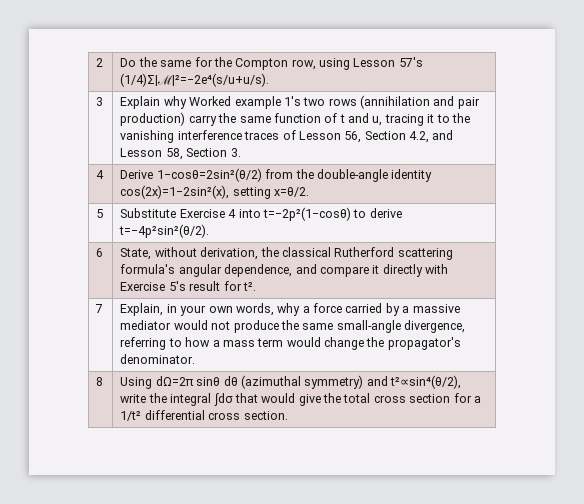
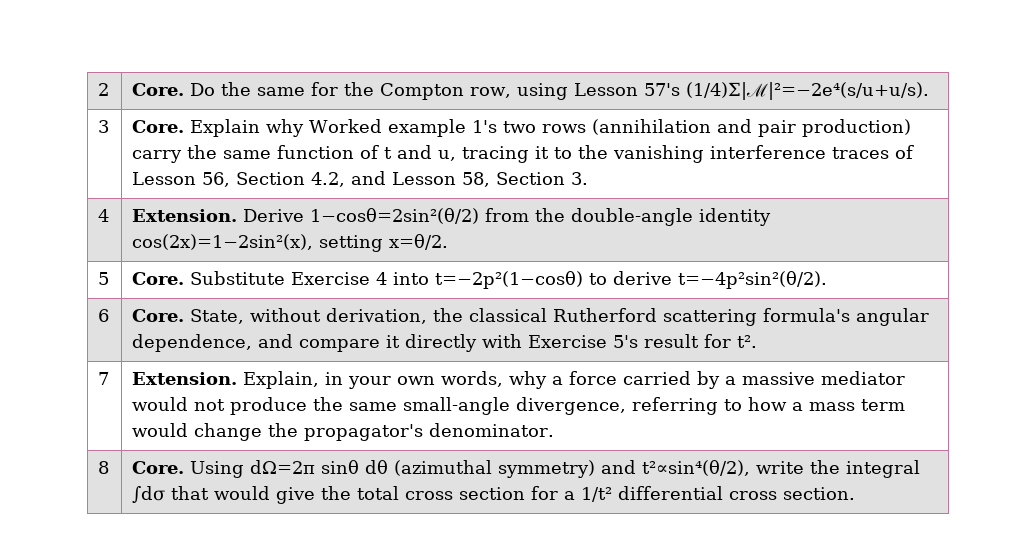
- 2 | Do the same for the Compton row, using Lesson 57's (1/4)Σ|ℳ|²=−2e⁴(s/u+u/s).
+ 2 | Core. Do the same for the Compton row, using Lesson 57's (1/4)Σ|ℳ|²=−2e⁴(s/u+u/s).
- 3 | Explain why Worked example 1's two rows (annihilation and pair production) carry the same function of t and u, tracing it to the vanishing interference traces of Lesson 56, Section 4.2, and Lesson 58, Section 3.
+ 3 | Core. Explain why Worked example 1's two rows (annihilation and pair production) carry the same function of t and u, tracing it to the vanishing interference traces of Lesson 56, Section 4.2, and Lesson 58, Section 3.
- 4 | Derive 1−cosθ=2sin²(θ/2) from the double-angle identity cos(2x)=1−2sin²(x), setting x=θ/2.
+ 4 | Extension. Derive 1−cosθ=2sin²(θ/2) from the double-angle identity cos(2x)=1−2sin²(x), setting x=θ/2.
- 5 | Substitute Exercise 4 into t=−2p²(1−cosθ) to derive t=−4p²sin²(θ/2).
+ 5 | Core. Substitute Exercise 4 into t=−2p²(1−cosθ) to derive t=−4p²sin²(θ/2).
- 6 | State, without derivation, the classical Rutherford scattering formula's angular dependence, and compare it directly with Exercise 5's result for t².
+ 6 | Core. State, without derivation, the classical Rutherford scattering formula's angular dependence, and compare it directly with Exercise 5's result for t².
- 7 | Explain, in your own words, why a force carried by a massive mediator would not produce the same small-angle divergence, referring to how a mass term would change the propagator's denominator.
+ 7 | Extension. Explain, in your own words, why a force carried by a massive mediator would not produce the same small-angle divergence, referring to how a mass term would change the propagator's denominator.
- 8 | Using dΩ=2π sinθ dθ (azimuthal symmetry) and t²∝sin⁴(θ/2), write the integral ∫dσ that would give the total cross section for a 1/t² differential cross section.
+ 8 | Core. Using dΩ=2π sinθ dθ (azimuthal symmetry) and t²∝sin⁴(θ/2), write the integral ∫dσ that would give the total cross section for a 1/t² differential cross section.

